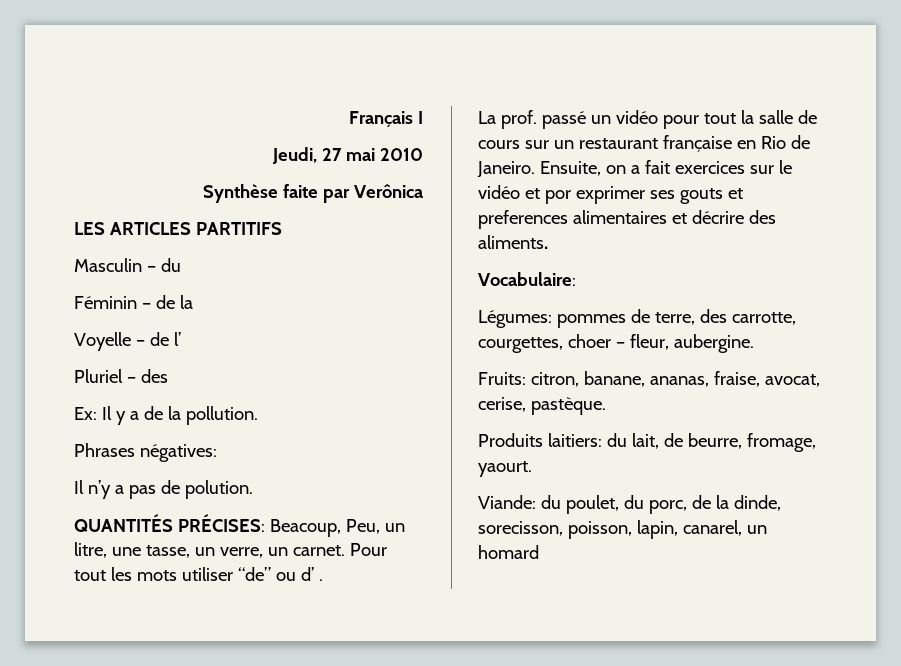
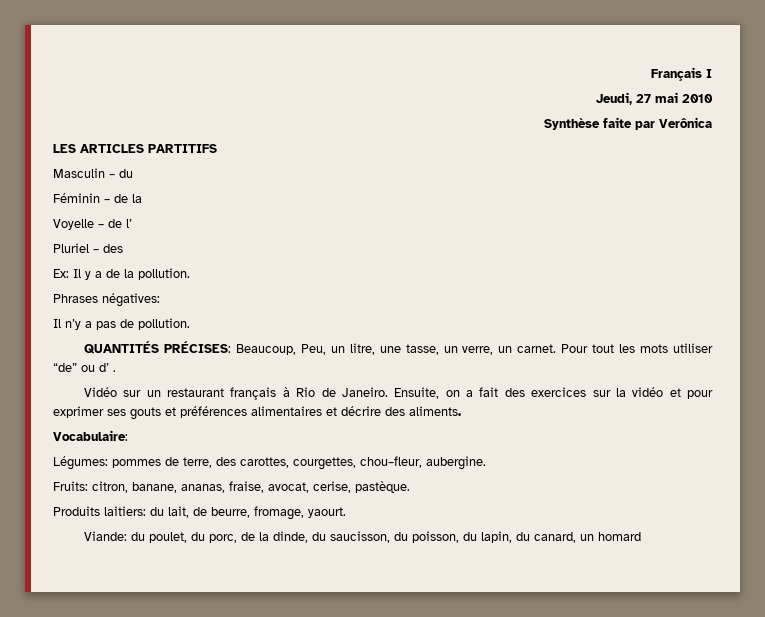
- Il n’y a pas de polution.
+ Il n’y a pas de pollution.
- QUANTITÉS PRÉCISES: Beacoup, Peu, un litre, une tasse, un verre, un carnet.
+ QUANTITÉS PRÉCISES: Beaucoup, Peu, un litre, une tasse, un verre, un carnet.
- La prof. passé un vidéo pour tout la salle de cours sur un restaurant française en Rio de Janeiro.
+ Vidéo sur un restaurant français à Rio de Janeiro.
- Ensuite, on a fait exercices sur le vidéo et por exprimer ses gouts et preferences alimentaires et décrire des aliments.
+ Ensuite, on a fait des exercices sur la vidéo et pour exprimer ses gouts et préférences alimentaires et décrire des aliments.
- Légumes: pommes de terre, des carrotte, courgettes, choer – fleur, aubergine.
+ Légumes: pommes de terre, des carottes, courgettes, chou–fleur, aubergine.
- Viande: du poulet, du porc, de la dinde, sorecisson, poisson, lapin, canarel, un homard
+ Viande: du poulet, du porc, de la dinde, du saucisson, du poisson, du lapin, du canard, un homard

